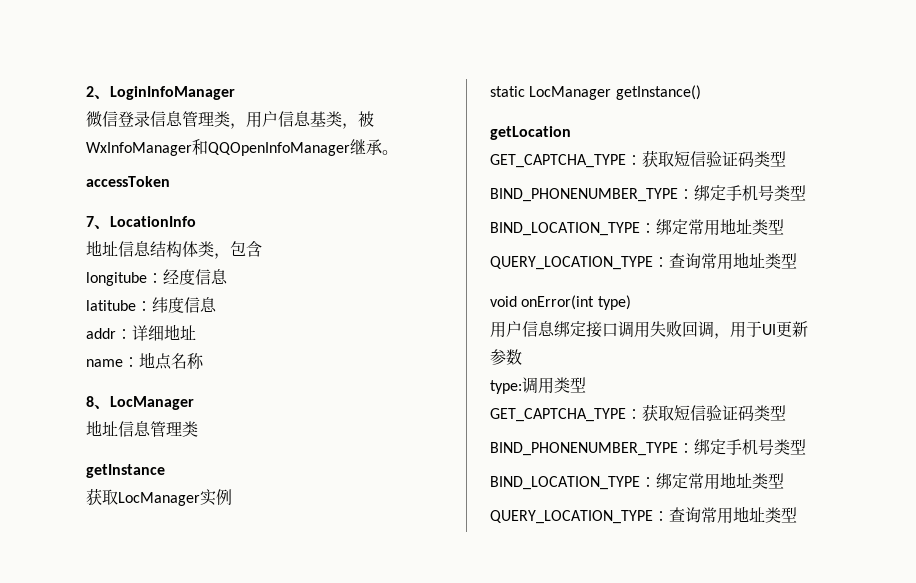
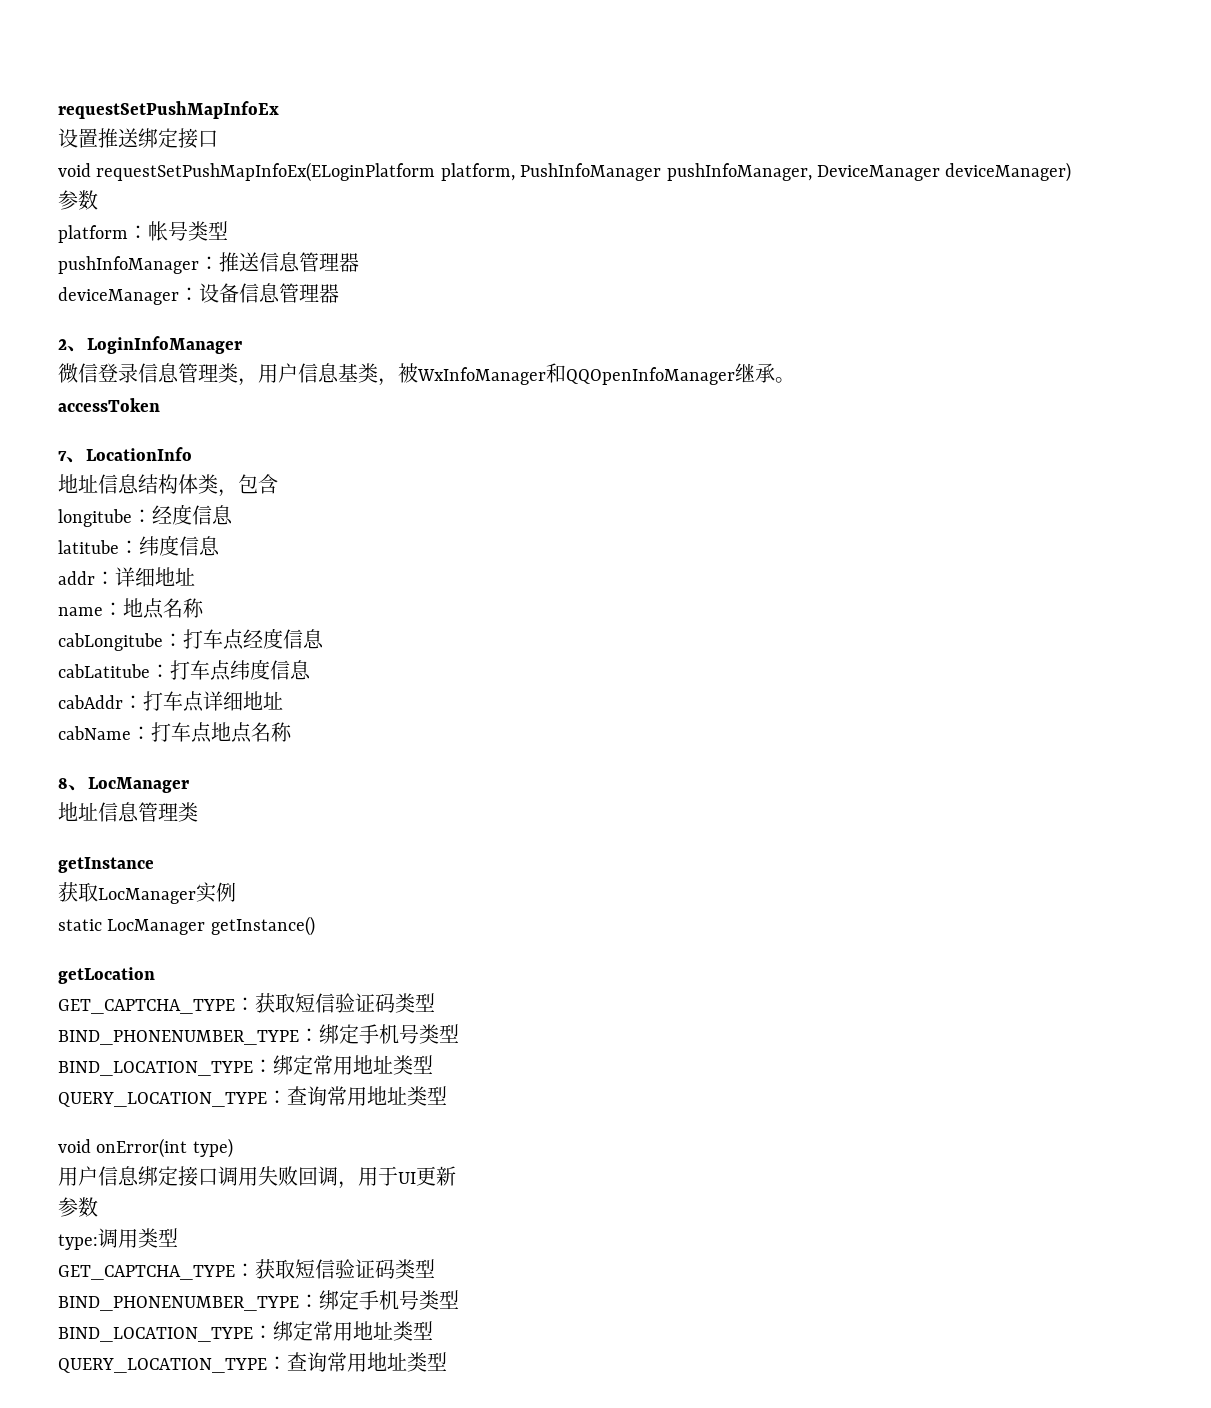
+ requestSetPushMapInfoEx
+ 设置推送绑定接口
+ void requestSetPushMapInfoEx(ELoginPlatform platform, PushInfoManager pushInfoManager, DeviceManager deviceManager)
+ 参数
+ platform：帐号类型
+ pushInfoManager：推送信息管理器
+ deviceManager：设备信息管理器
+ cabLongitube：打车点经度信息
+ cabLatitube：打车点纬度信息
+ cabAddr：打车点详细地址
+ cabName：打车点地点名称

